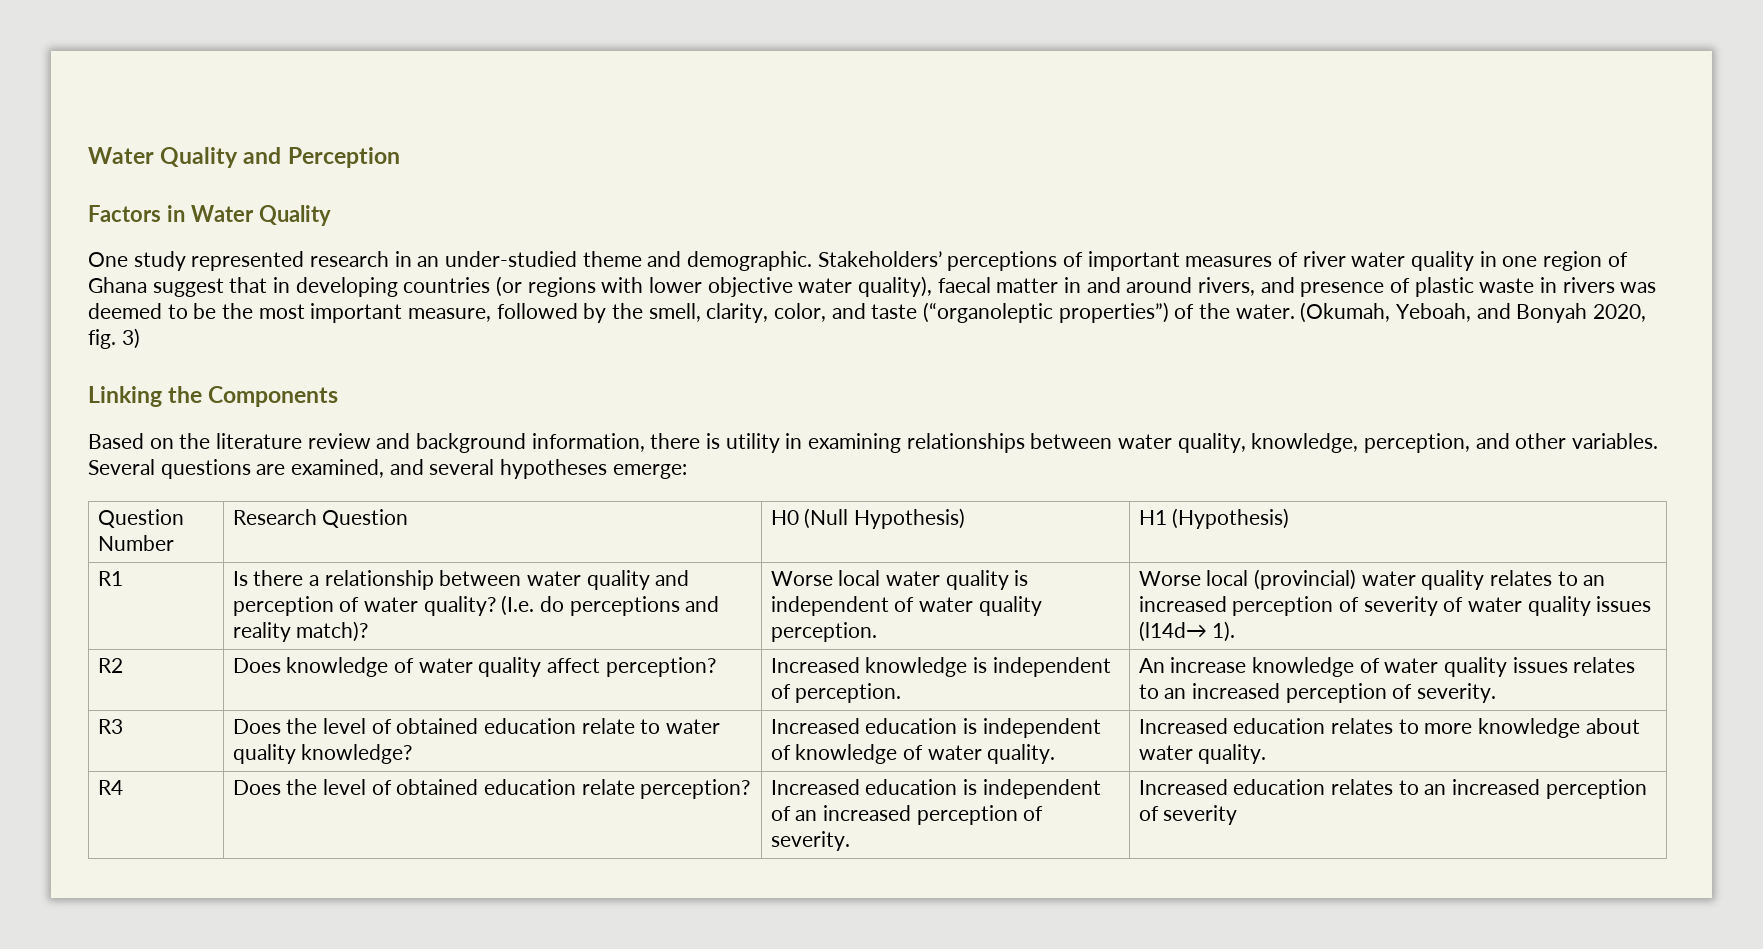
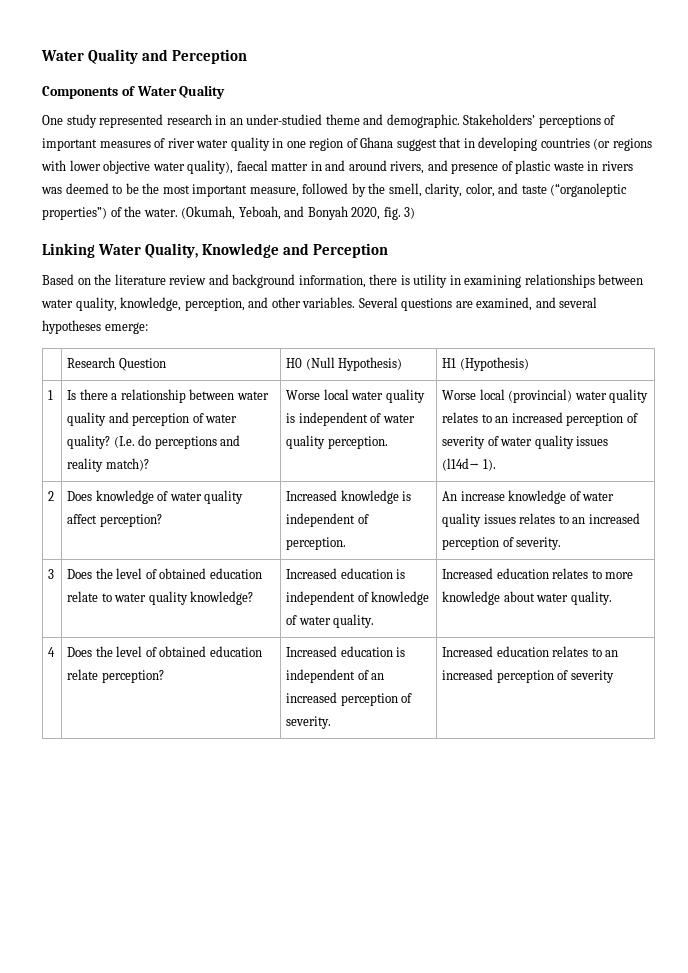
- Factors in Water Quality
+ Components of Water Quality
- Linking the Components
+ Linking Water Quality, Knowledge and Perception
- Question Number | Research Question | H0 (Null Hypothesis) | H1 (Hypothesis)
- R1
+ | Research Question | H0 (Null Hypothesis) | H1 (Hypothesis)
+ 1
- R2 | Does knowledge of water quality affect perception? | Increased knowledge is independent of perception. | An increase knowledge of water quality issues relates to an increased perception of severity.
+ 2 | Does knowledge of water quality affect perception? | Increased knowledge is independent of perception. | An increase knowledge of water quality issues relates to an increased perception of severity.
- R3 | Does the level of obtained education relate to water quality knowledge? | Increased education is independent of knowledge of water quality. | Increased education relates to more knowledge about water quality.
+ 3 | Does the level of obtained education relate to water quality knowledge? | Increased education is independent of knowledge of water quality. | Increased education relates to more knowledge about water quality.
- R4 | Does the level of obtained education relate perception? | Increased education is independent of an increased perception of severity. | Increased education relates to an increased perception of severity
+ 4 | Does the level of obtained education relate perception? | Increased education is independent of an increased perception of severity. | Increased education relates to an increased perception of severity

